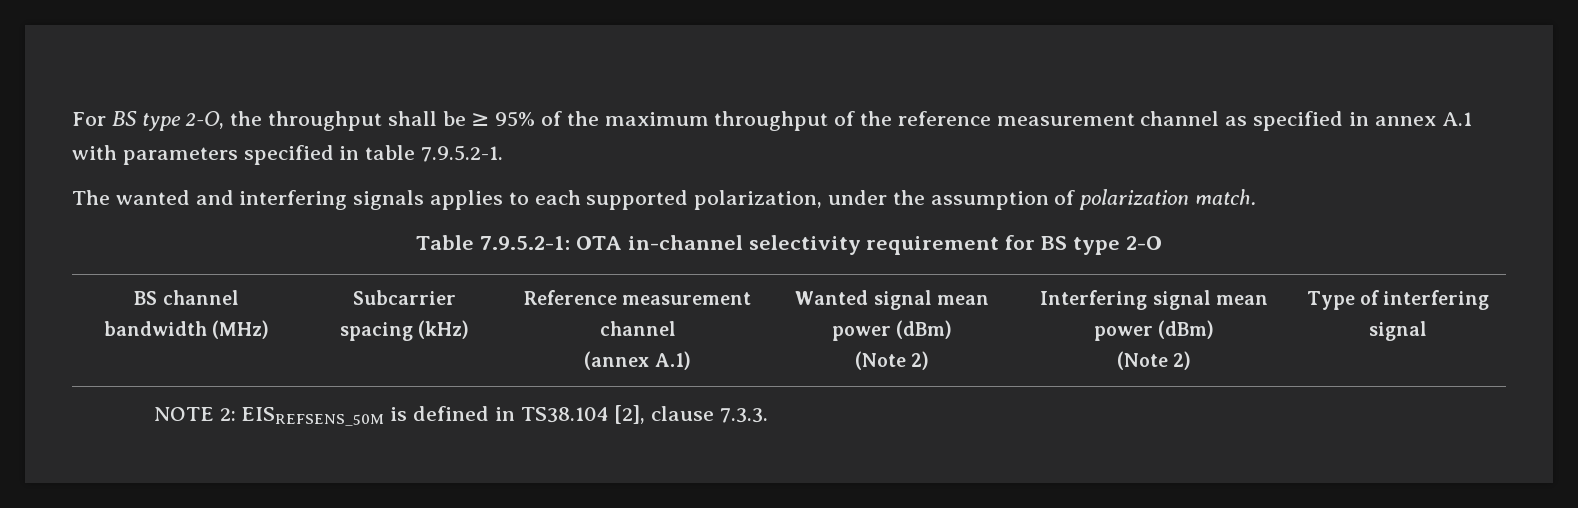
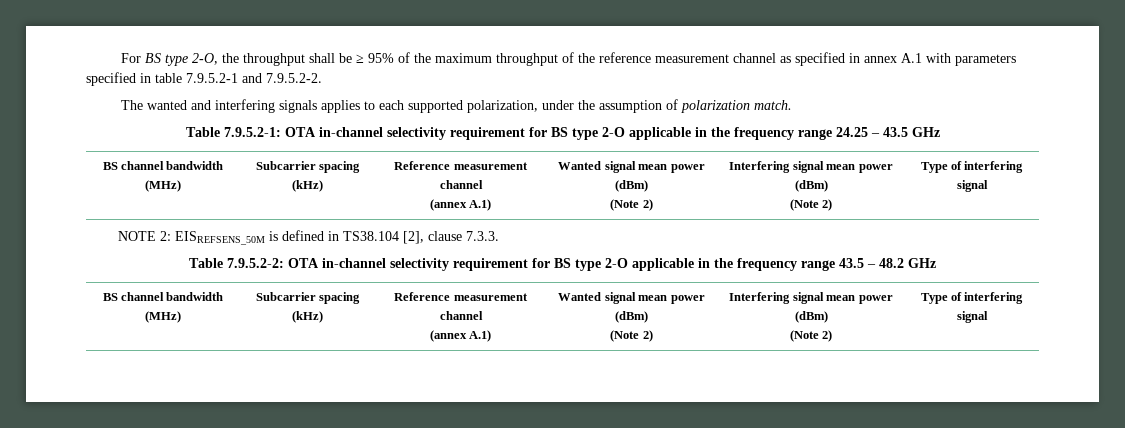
- For BS type 2-O, the throughput shall be ≥ 95% of the maximum throughput of the reference measurement channel as specified in annex A.1 with parameters specified in table 7.9.5.2-1.
+ For BS type 2-O, the throughput shall be ≥ 95% of the maximum throughput of the reference measurement channel as specified in annex A.1 with parameters specified in table 7.9.5.2-1 and 7.9.5.2-2.
- Table 7.9.5.2-1: OTA in-channel selectivity requirement for BS type 2-O
+ Table 7.9.5.2-1: OTA in-channel selectivity requirement for BS type 2-O applicable in the frequency range 24.25 – 43.5 GHz
+ Table 7.9.5.2-2: OTA in-channel selectivity requirement for BS type 2-O applicable in the frequency range 43.5 – 48.2 GHz
+ BS channel bandwidth (MHz) | Subcarrier spacing (kHz) | Reference measurement channel
+ (annex A.1) | Wanted signal mean power (dBm)
+ (Note 2) | Interfering signal mean power (dBm)
+ (Note 2) | Type of interfering signal

